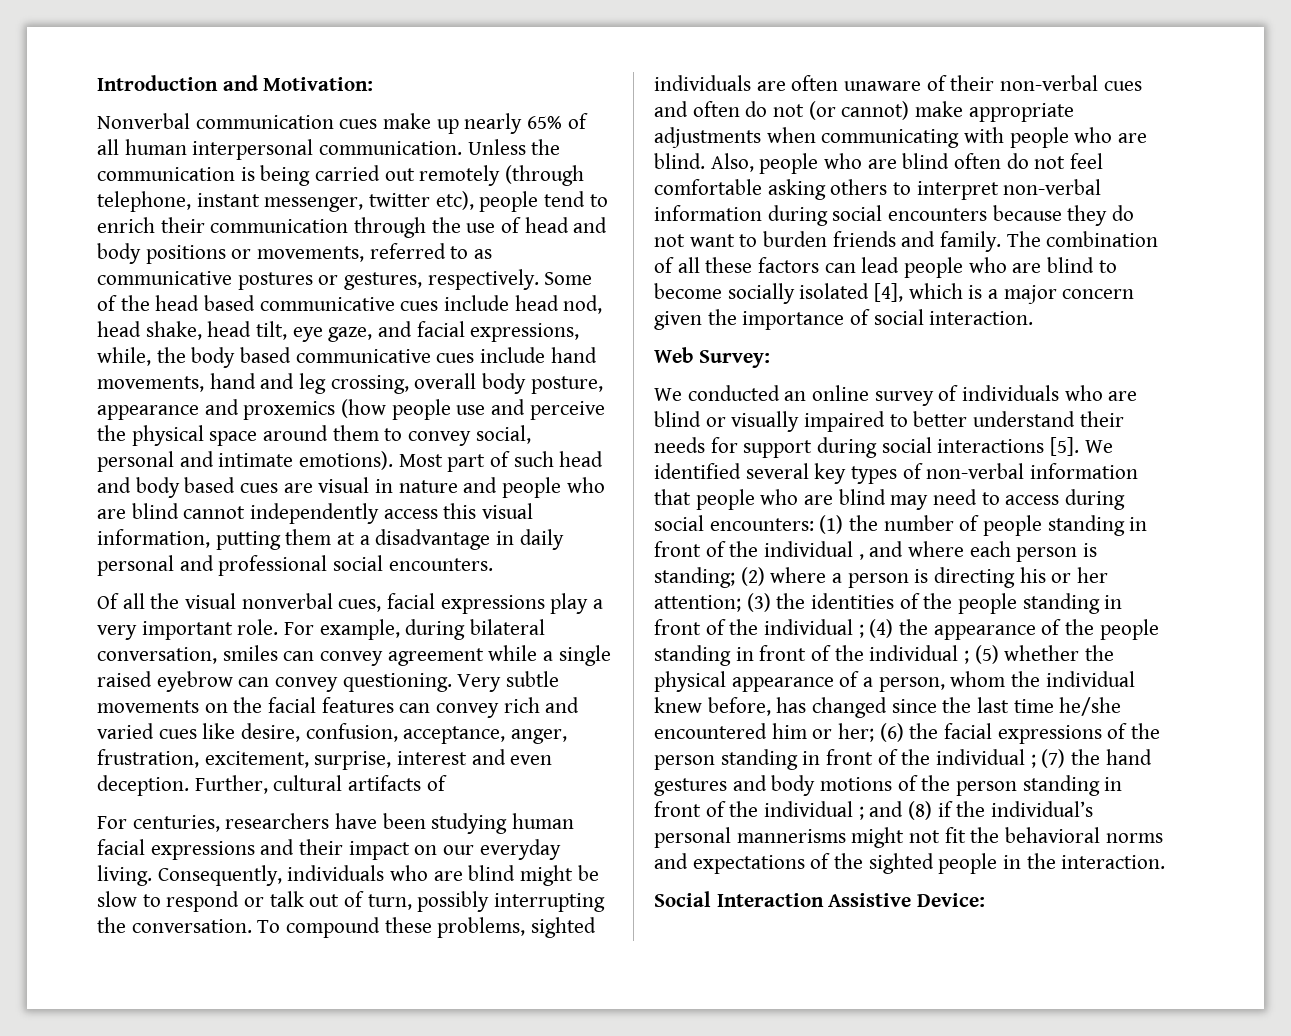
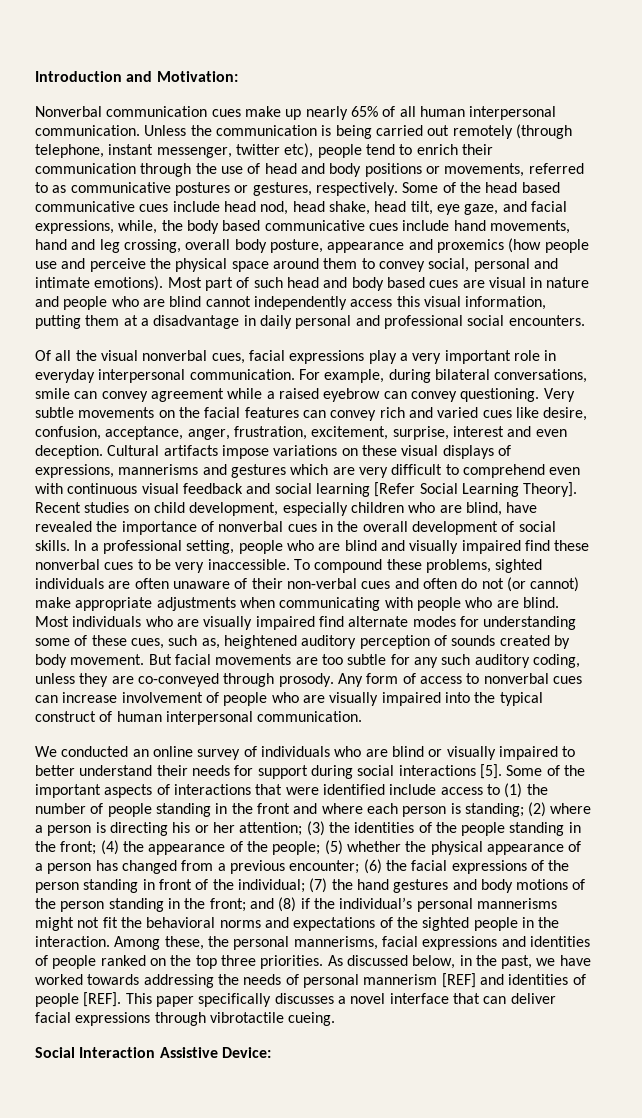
- Of all the visual nonverbal cues, facial expressions play a very important role.
+ Of all the visual nonverbal cues, facial expressions play a very important role in everyday interpersonal communication.
- For example, during bilateral conversation, smiles can convey agreement while a single raised eyebrow can convey questioning.
+ For example, during bilateral conversations, smile can convey agreement while a raised eyebrow can convey questioning.
- Further, cultural artifacts of
- For centuries, researchers have been studying human facial expressions and their impact on our everyday living. Consequently, individuals who are blind might be slow to respond or talk out of turn, possibly interrupting the conversation.
+ Cultural artifacts impose variations on these visual displays of expressions, mannerisms and gestures which are very difficult to comprehend even with continuous visual feedback and social learning [Refer Social Learning Theory]. Recent studies on child development, especially children who are blind, have revealed the importance of nonverbal cues in the overall development of social skills. In a professional setting, people who are blind and visually impaired find these nonverbal cues to be very inaccessible.
- Also, people who are blind often do not feel comfortable asking others to interpret non-verbal information during social encounters because they do not want to burden friends and family. The combination of all these factors can lead people who are blind to become socially isolated [4], which is a major concern given the importance of social interaction.
- Web Survey:
+ Most individuals who are visually impaired find alternate modes for understanding some of these cues, such as, heightened auditory perception of sounds created by body movement. But facial movements are too subtle for any such auditory coding, unless they are co-conveyed through prosody. Any form of access to nonverbal cues can increase involvement of people who are visually impaired into the typical construct of human interpersonal communication.
- We identified several key types of non-verbal information that people who are blind may need to access during social encounters: (1) the number of people standing in front of the individual , and where each person is standing;
+ Some of the important aspects of interactions that were identified include access to (1) the number of people standing in the front and where each person is standing;
- (3) the identities of the people standing in front of the individual ;
+ (3) the identities of the people standing in the front;
- (4) the appearance of the people standing in front of the individual ;
+ (4) the appearance of the people;
- (5) whether the physical appearance of a person, whom the individual knew before, has changed since the last time he/she encountered him or her;
+ (5) whether the physical appearance of a person has changed from a previous encounter;
- (6) the facial expressions of the person standing in front of the individual ;
+ (6) the facial expressions of the person standing in front of the individual;
- (7) the hand gestures and body motions of the person standing in front of the individual ;
+ (7) the hand gestures and body motions of the person standing in the front;
+ Among these, the personal mannerisms, facial expressions and identities of people ranked on the top three priorities. As discussed below, in the past, we have worked towards addressing the needs of personal mannerism [REF] and identities of people [REF]. This paper specifically discusses a novel interface that can deliver facial expressions through vibrotactile cueing.

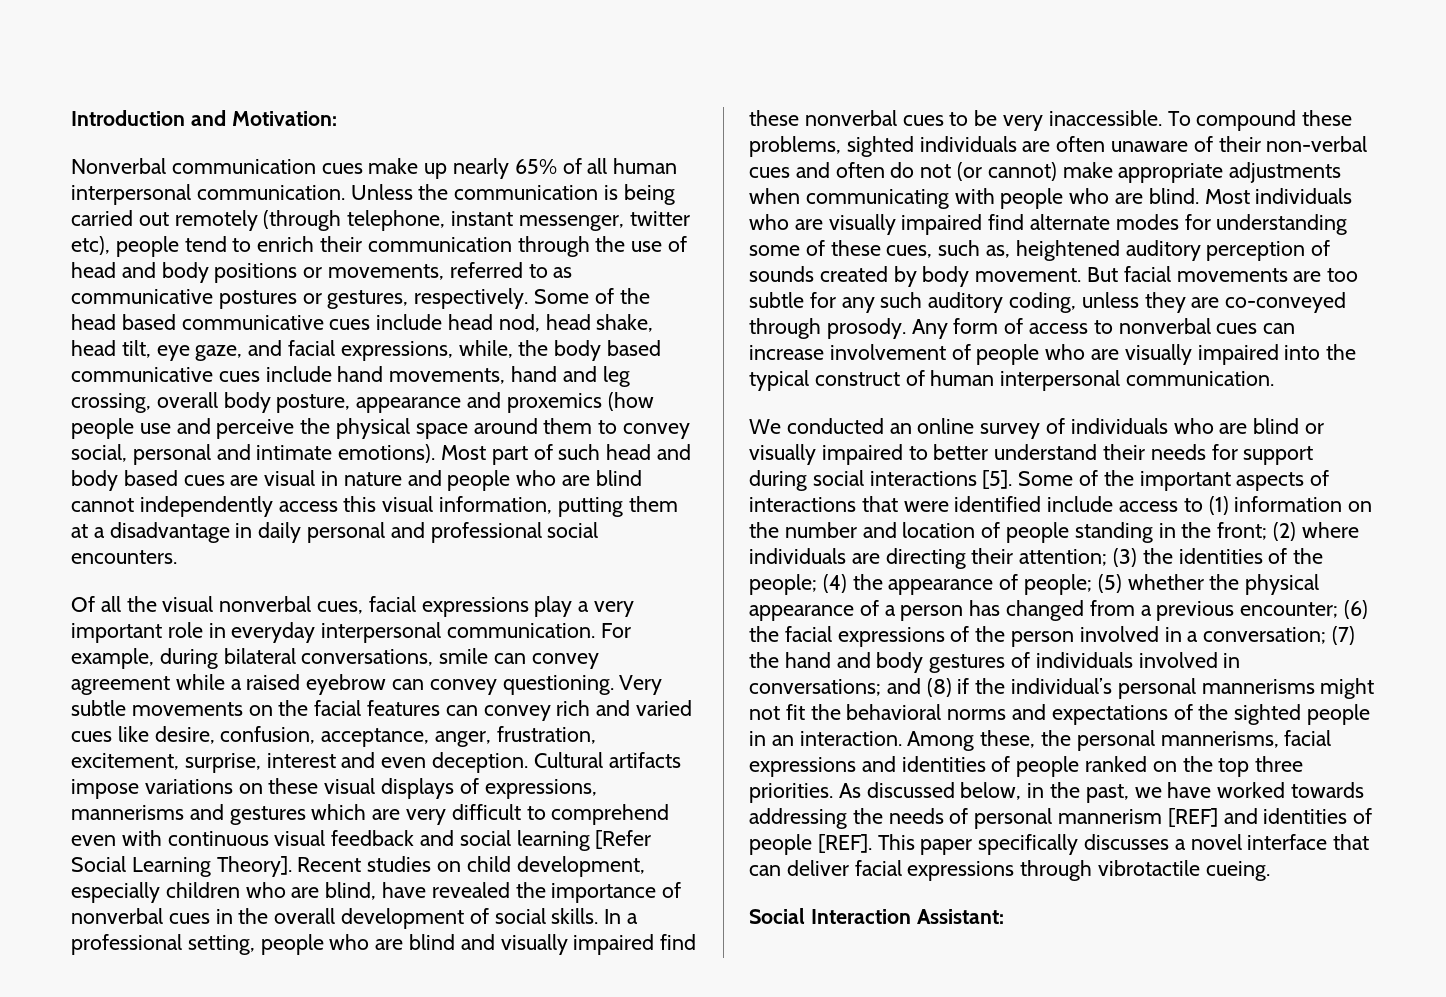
- Some of the important aspects of interactions that were identified include access to (1) the number of people standing in the front and where each person is standing; (2) where a person is directing his or her attention;
+ Some of the important aspects of interactions that were identified include access to (1) information on the number and location of people standing in the front; (2) where individuals are directing their attention;
- (3) the identities of the people standing in the front;
+ (3) the identities of the people;
- (4) the appearance of the people;
+ (4) the appearance of people;
- (6) the facial expressions of the person standing in front of the individual;
+ (6) the facial expressions of the person involved in a conversation;
- (7) the hand gestures and body motions of the person standing in the front;
+ (7) the hand and body gestures of individuals involved in conversations;
- and (8) if the individual’s personal mannerisms might not fit the behavioral norms and expectations of the sighted people in the interaction.
+ and (8) if the individual’s personal mannerisms might not fit the behavioral norms and expectations of the sighted people in an interaction.
- Social Interaction Assistive Device:
+ Social Interaction Assistant:

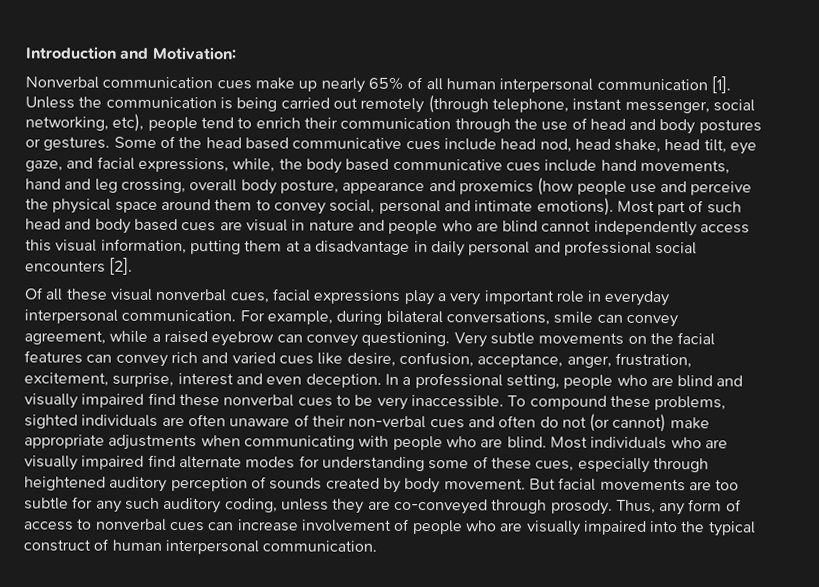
- Nonverbal communication cues make up nearly 65% of all human interpersonal communication.
+ Nonverbal communication cues make up nearly 65% of all human interpersonal communication [1].
- Unless the communication is being carried out remotely (through telephone, instant messenger, twitter etc), people tend to enrich their communication through the use of head and body positions or movements, referred to as communicative postures or gestures, respectively.
+ Unless the communication is being carried out remotely (through telephone, instant messenger, social networking, etc), people tend to enrich their communication through the use of head and body postures or gestures.
- Most part of such head and body based cues are visual in nature and people who are blind cannot independently access this visual information, putting them at a disadvantage in daily personal and professional social encounters.
+ Most part of such head and body based cues are visual in nature and people who are blind cannot independently access this visual information, putting them at a disadvantage in daily personal and professional social encounters [2].
- Of all the visual nonverbal cues, facial expressions play a very important role in everyday interpersonal communication.
+ Of all these visual nonverbal cues, facial expressions play a very important role in everyday interpersonal communication.
- For example, during bilateral conversations, smile can convey agreement while a raised eyebrow can convey questioning.
+ For example, during bilateral conversations, smile can convey agreement, while a raised eyebrow can convey questioning.
- Cultural artifacts impose variations on these visual displays of expressions, mannerisms and gestures which are very difficult to comprehend even with continuous visual feedback and social learning [Refer Social Learning Theory]. Recent studies on child development, especially children who are blind, have revealed the importance of nonverbal cues in the overall development of social skills.
- Most individuals who are visually impaired find alternate modes for understanding some of these cues, such as, heightened auditory perception of sounds created by body movement.
+ Most individuals who are visually impaired find alternate modes for understanding some of these cues, especially through heightened auditory perception of sounds created by body movement.
- Any form of access to nonverbal cues can increase involvement of people who are visually impaired into the typical construct of human interpersonal communication.
+ Thus, any form of access to nonverbal cues can increase involvement of people who are visually impaired into the typical construct of human interpersonal communication.
- We conducted an online survey of individuals who are blind or visually impaired to better understand their needs for support during social interactions [5]. Some of the important aspects of interactions that were identified include access to (1) information on the number and location of people standing in the front; (2) where individuals are directing their attention; (3) the identities of the people; (4) the appearance of people; (5) whether the physical appearance of a person has changed from a previous encounter; (6) the facial expressions of the person involved in a conversation; (7) the hand and body gestures of individuals involved in conversations; and (8) if the individual’s personal mannerisms might not fit the behavioral norms and expectations of the sighted people in an interaction. Among these, the personal mannerisms, facial expressions and identities of people ranked on the top three priorities. As discussed below, in the past, we have worked towards addressing the needs of personal mannerism [REF] and identities of people [REF]. This paper specifically discusses a novel interface that can deliver facial expressions through vibrotactile cueing.
- Social Interaction Assistant:

